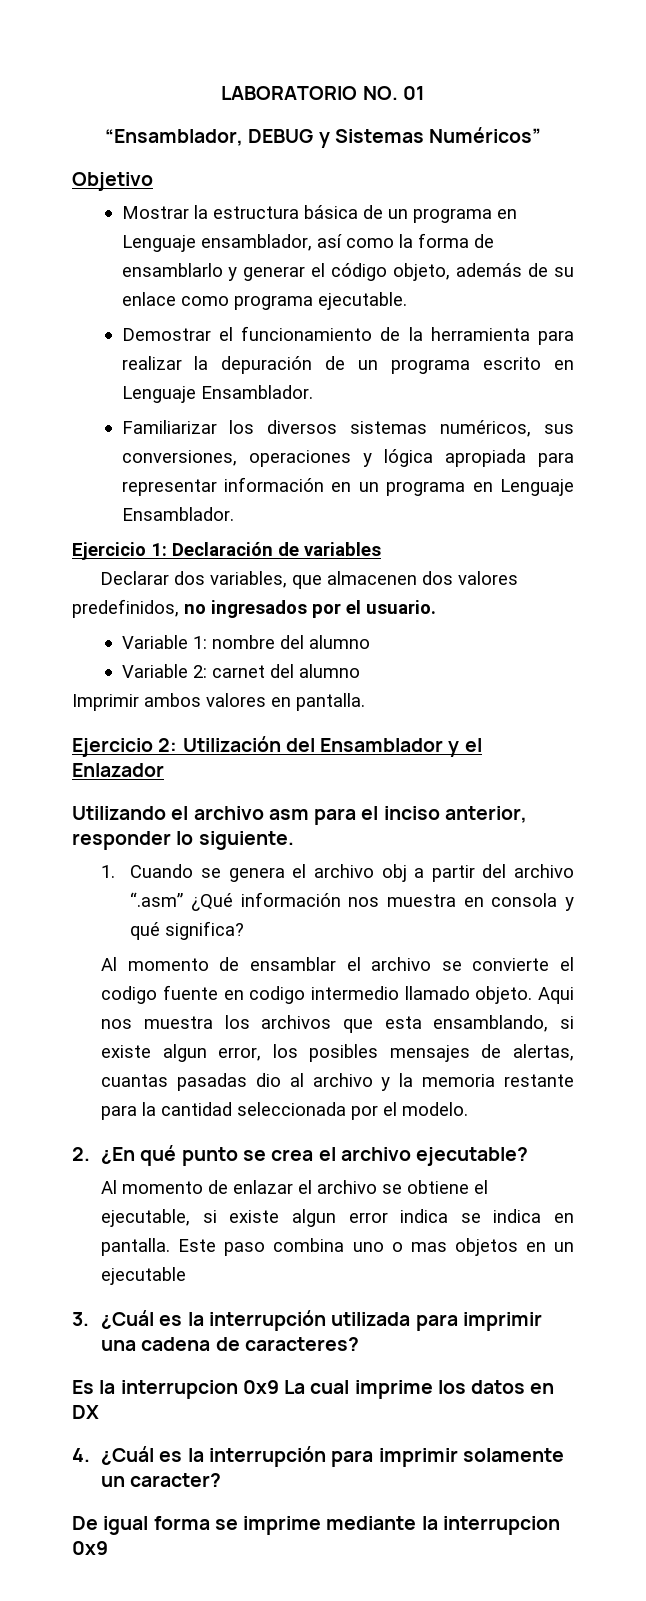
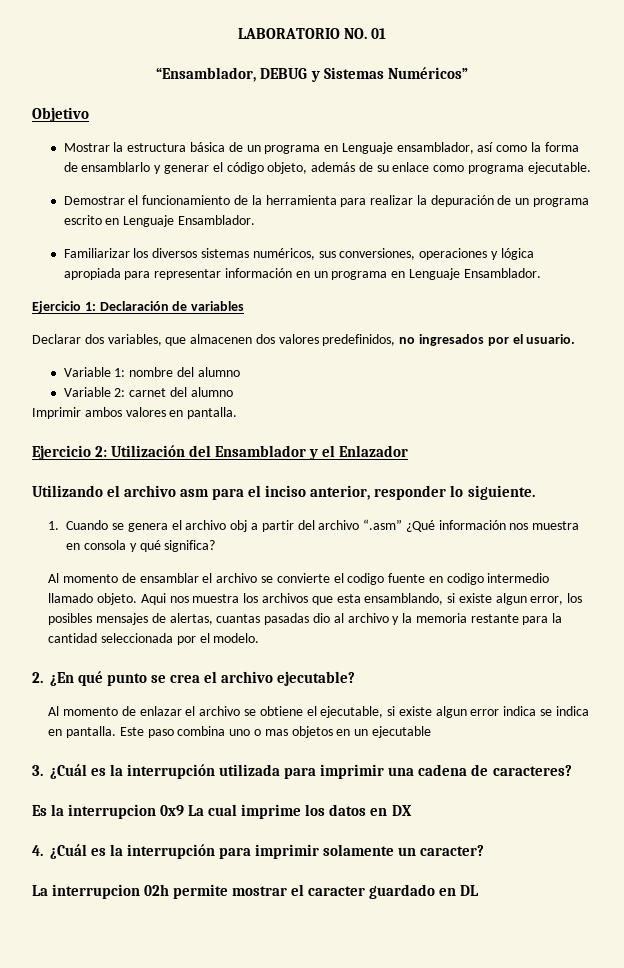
- De igual forma se imprime mediante la interrupcion 0x9
+ La interrupcion 02h permite mostrar el caracter guardado en DL

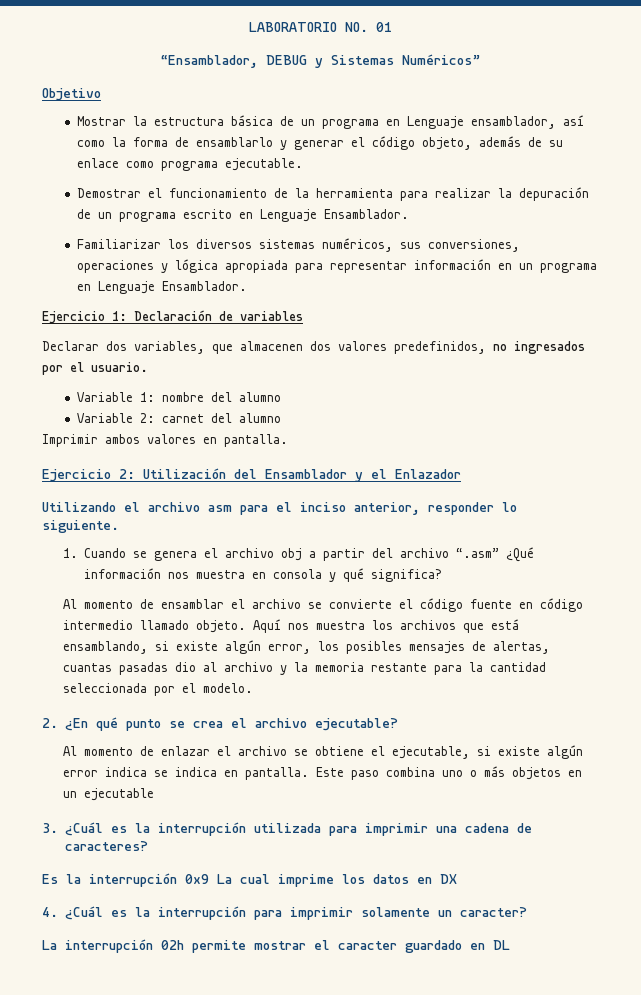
- Al momento de ensamblar el archivo se convierte el codigo fuente en codigo intermedio llamado objeto.
+ Al momento de ensamblar el archivo se convierte el código fuente en código intermedio llamado objeto.
- Aqui nos muestra los archivos que esta ensamblando, si existe algun error, los posibles mensajes de alertas, cuantas pasadas dio al archivo y la memoria restante para la cantidad seleccionada por el modelo.
+ Aquí nos muestra los archivos que está ensamblando, si existe algún error, los posibles mensajes de alertas, cuantas pasadas dio al archivo y la memoria restante para la cantidad seleccionada por el modelo.
- Al momento de enlazar el archivo se obtiene el ejecutable, si existe algun error indica se indica en pantalla.
+ Al momento de enlazar el archivo se obtiene el ejecutable, si existe algún error indica se indica en pantalla.
- Este paso combina uno o mas objetos en un ejecutable
+ Este paso combina uno o más objetos en un ejecutable
- Es la interrupcion 0x9 La cual imprime los datos en DX
+ Es la interrupción 0x9 La cual imprime los datos en DX
- La interrupcion 02h permite mostrar el caracter guardado en DL
+ La interrupción 02h permite mostrar el caracter guardado en DL

